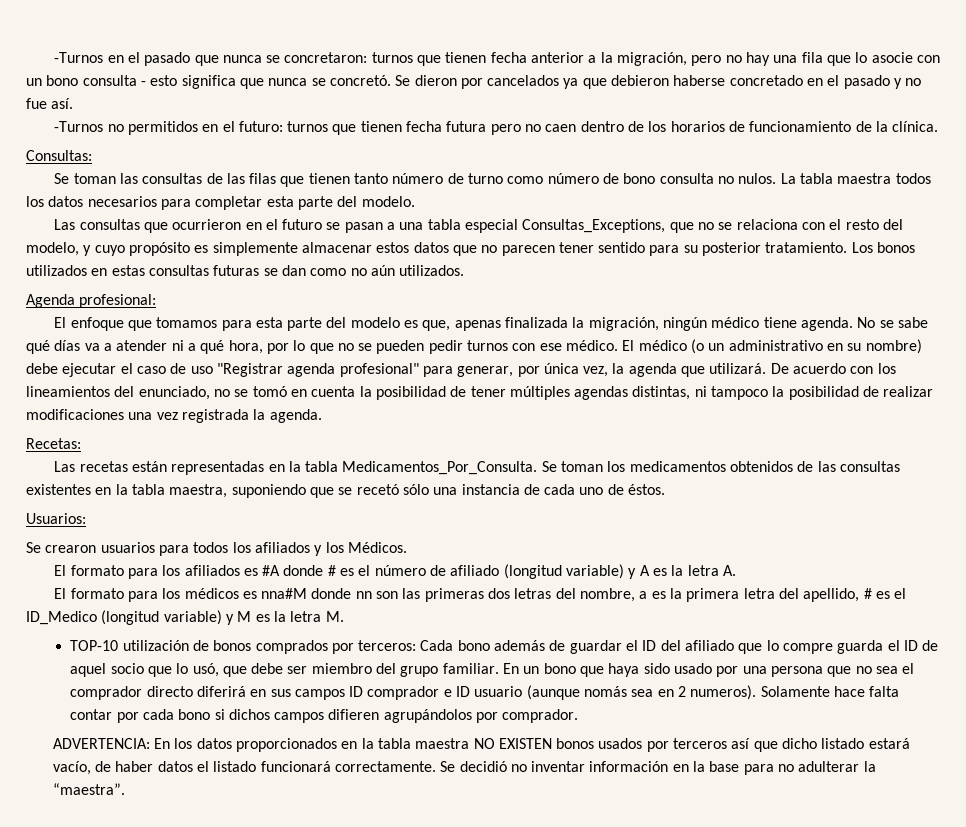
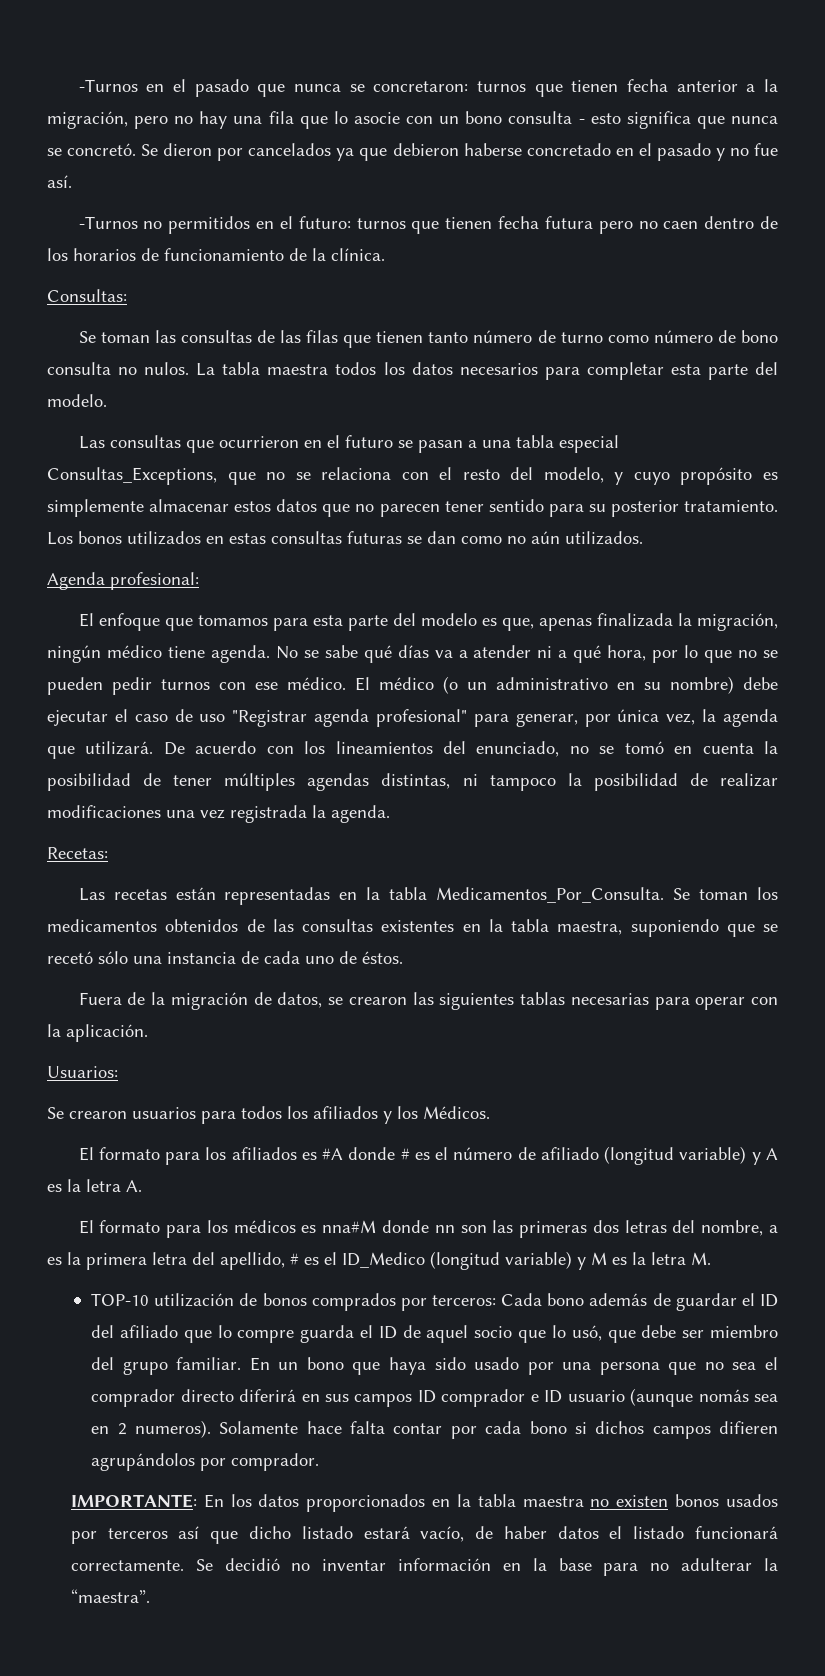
+ Fuera de la migración de datos, se crearon las siguientes tablas necesarias para operar con la aplicación.
- ADVERTENCIA: En los datos proporcionados en la tabla maestra NO EXISTEN bonos usados por terceros así que dicho listado estará vacío, de haber datos el listado funcionará correctamente.
+ IMPORTANTE: En los datos proporcionados en la tabla maestra no existen bonos usados por terceros así que dicho listado estará vacío, de haber datos el listado funcionará correctamente.

